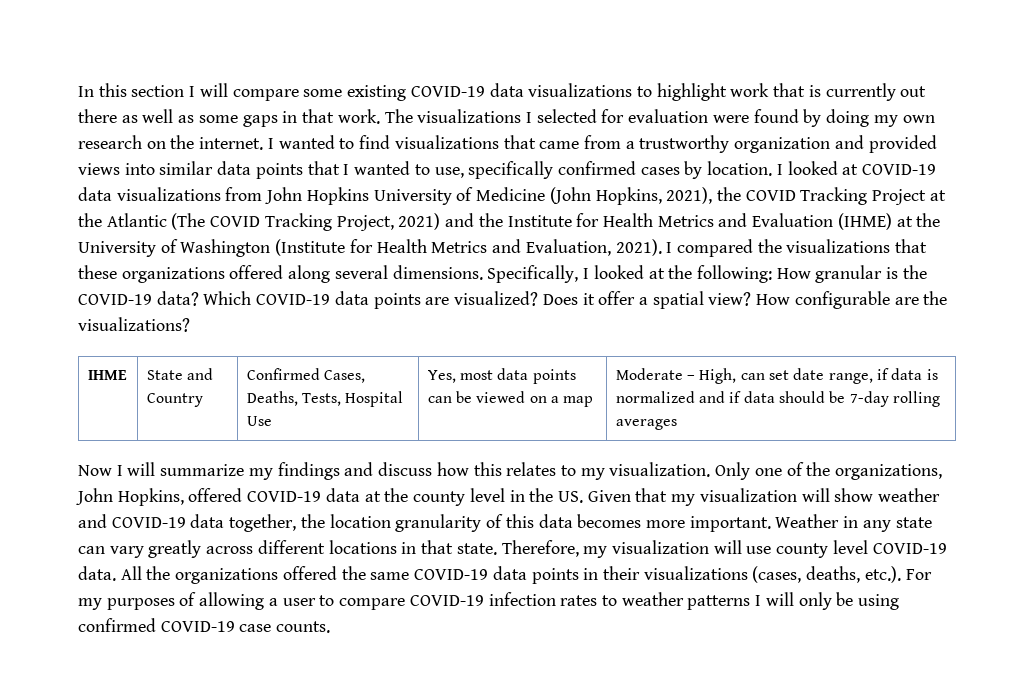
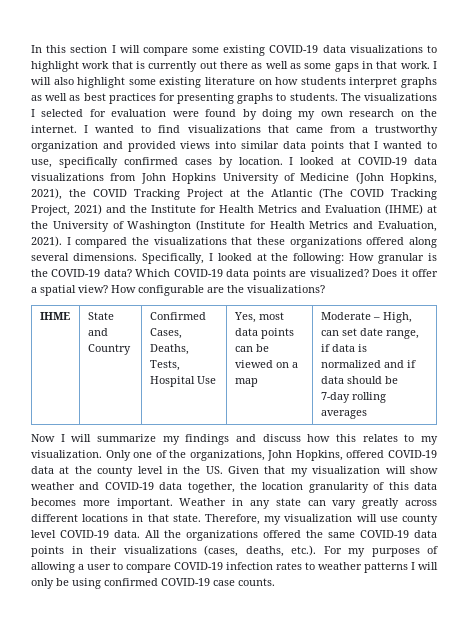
+ I will also highlight some existing literature on how students interpret graphs as well as best practices for presenting graphs to students.

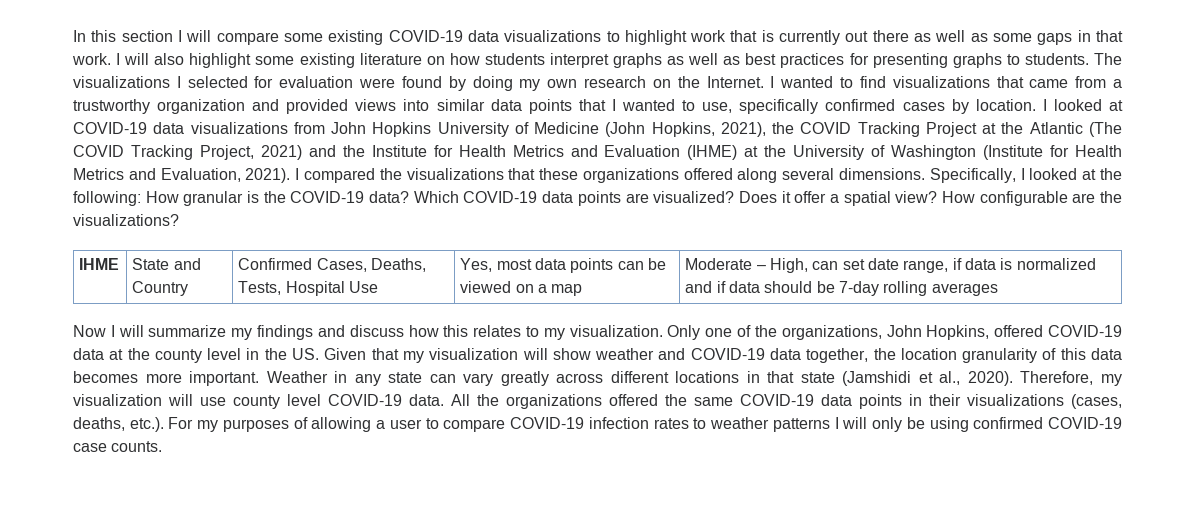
- The visualizations I selected for evaluation were found by doing my own research on the internet.
+ The visualizations I selected for evaluation were found by doing my own research on the Internet.
- Weather in any state can vary greatly across different locations in that state.
+ Weather in any state can vary greatly across different locations in that state (Jamshidi et al., 2020).

